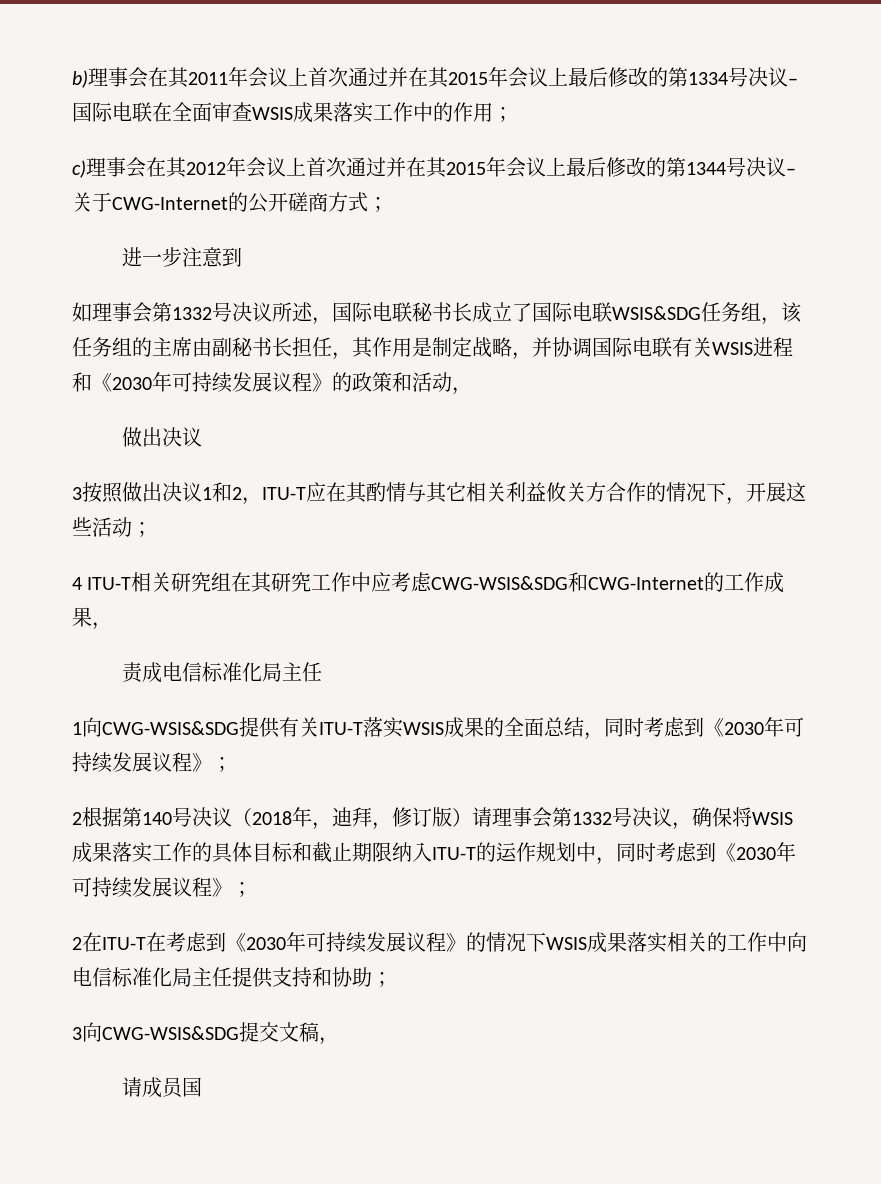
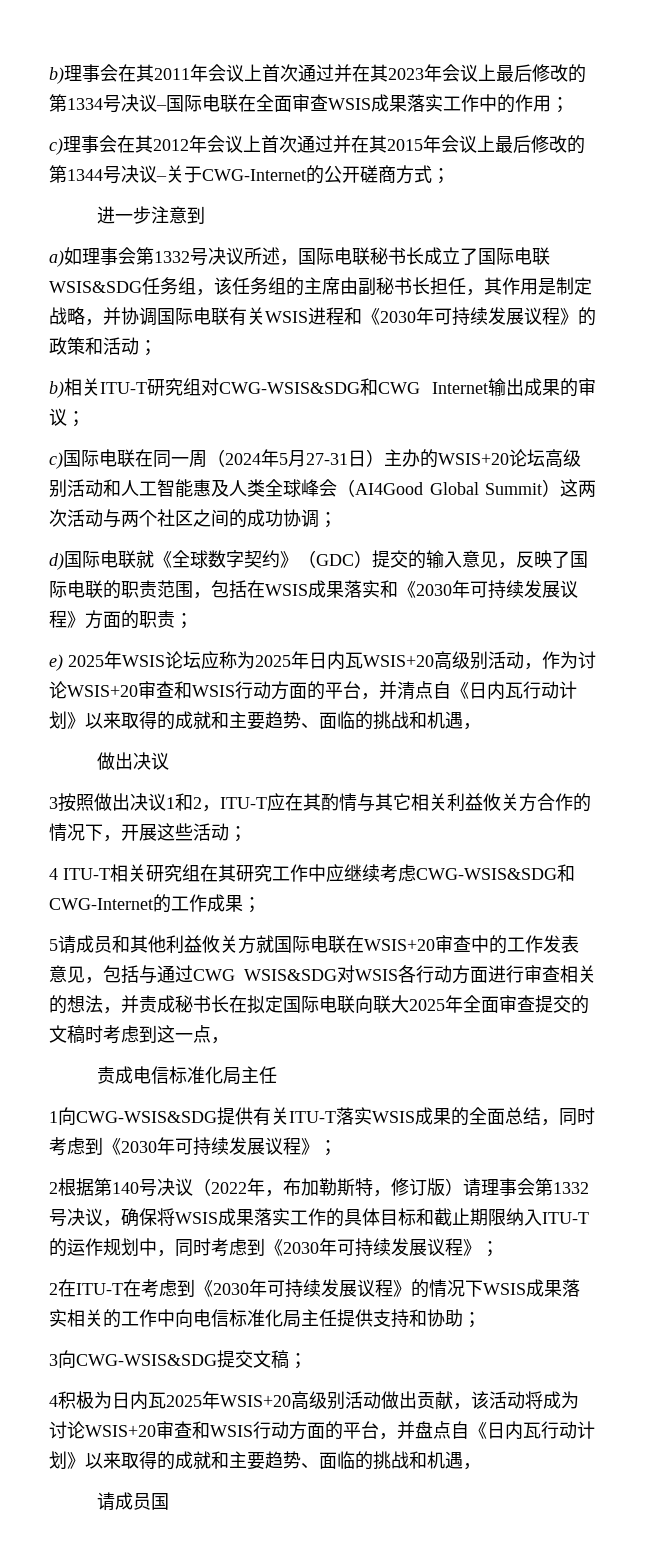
- b)理事会在其2011年会议上首次通过并在其2015年会议上最后修改的第1334号决议–国际电联在全面审查WSIS成果落实工作中的作用；
+ b)理事会在其2011年会议上首次通过并在其2023年会议上最后修改的第1334号决议–国际电联在全面审查WSIS成果落实工作中的作用；
- 如理事会第1332号决议所述，国际电联秘书长成立了国际电联WSIS&SDG任务组，该任务组的主席由副秘书长担任，其作用是制定战略，并协调国际电联有关WSIS进程和《2030年可持续发展议程》的政策和活动，
+ a)如理事会第1332号决议所述，国际电联秘书长成立了国际电联WSIS&SDG任务组，该任务组的主席由副秘书长担任，其作用是制定战略，并协调国际电联有关WSIS进程和《2030年可持续发展议程》的政策和活动；
+ b)相关ITU-T研究组对CWG-WSIS&SDG和CWG Internet输出成果的审议；
+ c)国际电联在同一周（2024年5月27-31日）主办的WSIS+20论坛高级别活动和人工智能惠及人类全球峰会（AI4Good Global Summit）这两次活动与两个社区之间的成功协调；
+ d)国际电联就《全球数字契约》（GDC）提交的输入意见，反映了国际电联的职责范围，包括在WSIS成果落实和《2030年可持续发展议程》方面的职责；
+ e) 2025年WSIS论坛应称为2025年日内瓦WSIS+20高级别活动，作为讨论WSIS+20审查和WSIS行动方面的平台，并清点自《日内瓦行动计划》以来取得的成就和主要趋势、面临的挑战和机遇，
- 4 ITU-T相关研究组在其研究工作中应考虑CWG-WSIS&SDG和CWG-Internet的工作成果，
+ 4 ITU-T相关研究组在其研究工作中应继续考虑CWG-WSIS&SDG和CWG-Internet的工作成果；
+ 5请成员和其他利益攸关方就国际电联在WSIS+20审查中的工作发表意见，包括与通过CWG WSIS&SDG对WSIS各行动方面进行审查相关的想法，并责成秘书长在拟定国际电联向联大2025年全面审查提交的文稿时考虑到这一点，
- 2根据第140号决议（2018年，迪拜，修订版）请理事会第1332号决议，确保将WSIS成果落实工作的具体目标和截止期限纳入ITU-T的运作规划中，同时考虑到《2030年可持续发展议程》；
+ 2根据第140号决议（2022年，布加勒斯特，修订版）请理事会第1332号决议，确保将WSIS成果落实工作的具体目标和截止期限纳入ITU-T的运作规划中，同时考虑到《2030年可持续发展议程》；
- 3向CWG-WSIS&SDG提交文稿，
+ 3向CWG-WSIS&SDG提交文稿；
+ 4积极为日内瓦2025年WSIS+20高级别活动做出贡献，该活动将成为讨论WSIS+20审查和WSIS行动方面的平台，并盘点自《日内瓦行动计划》以来取得的成就和主要趋势、面临的挑战和机遇，

